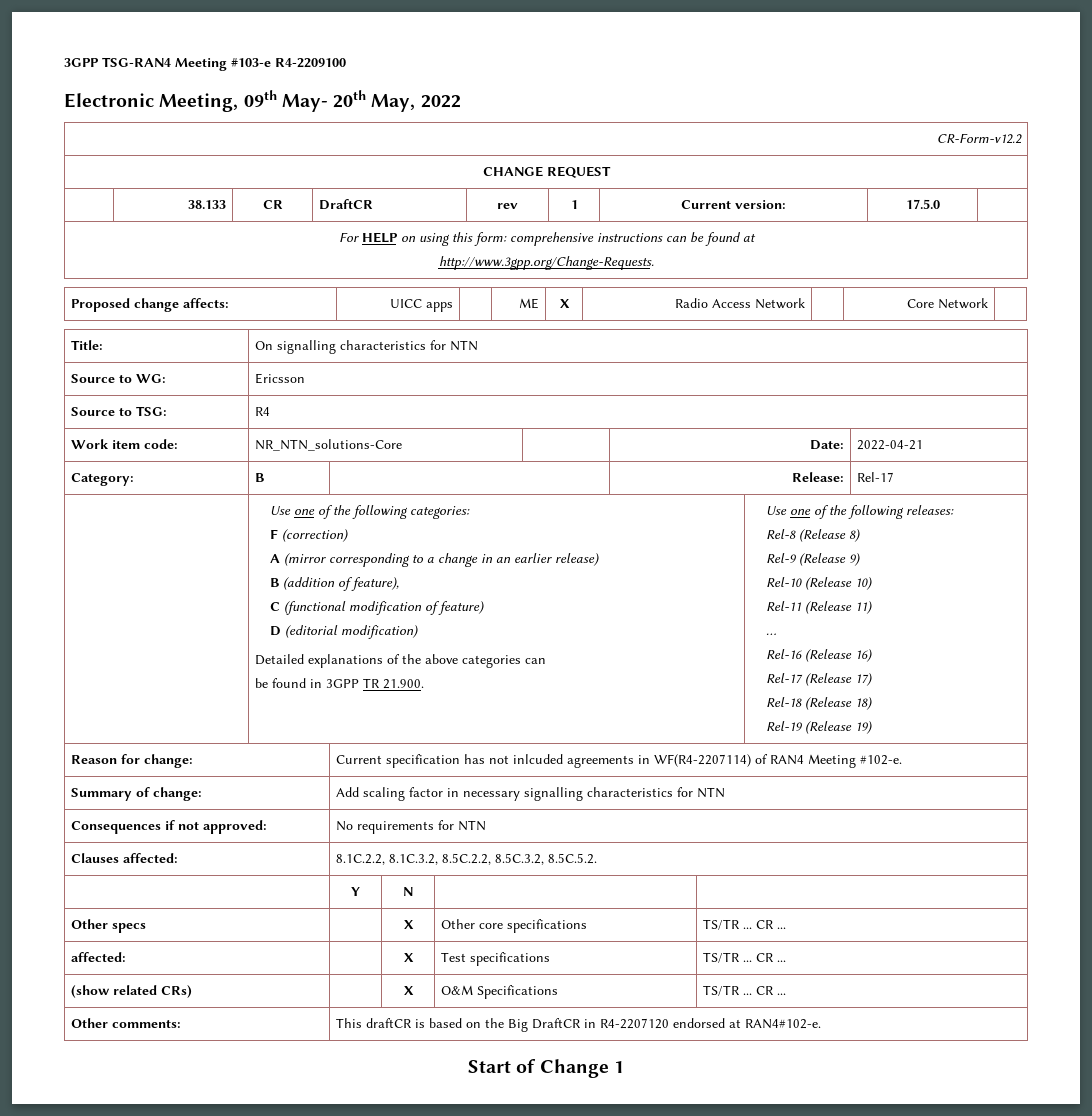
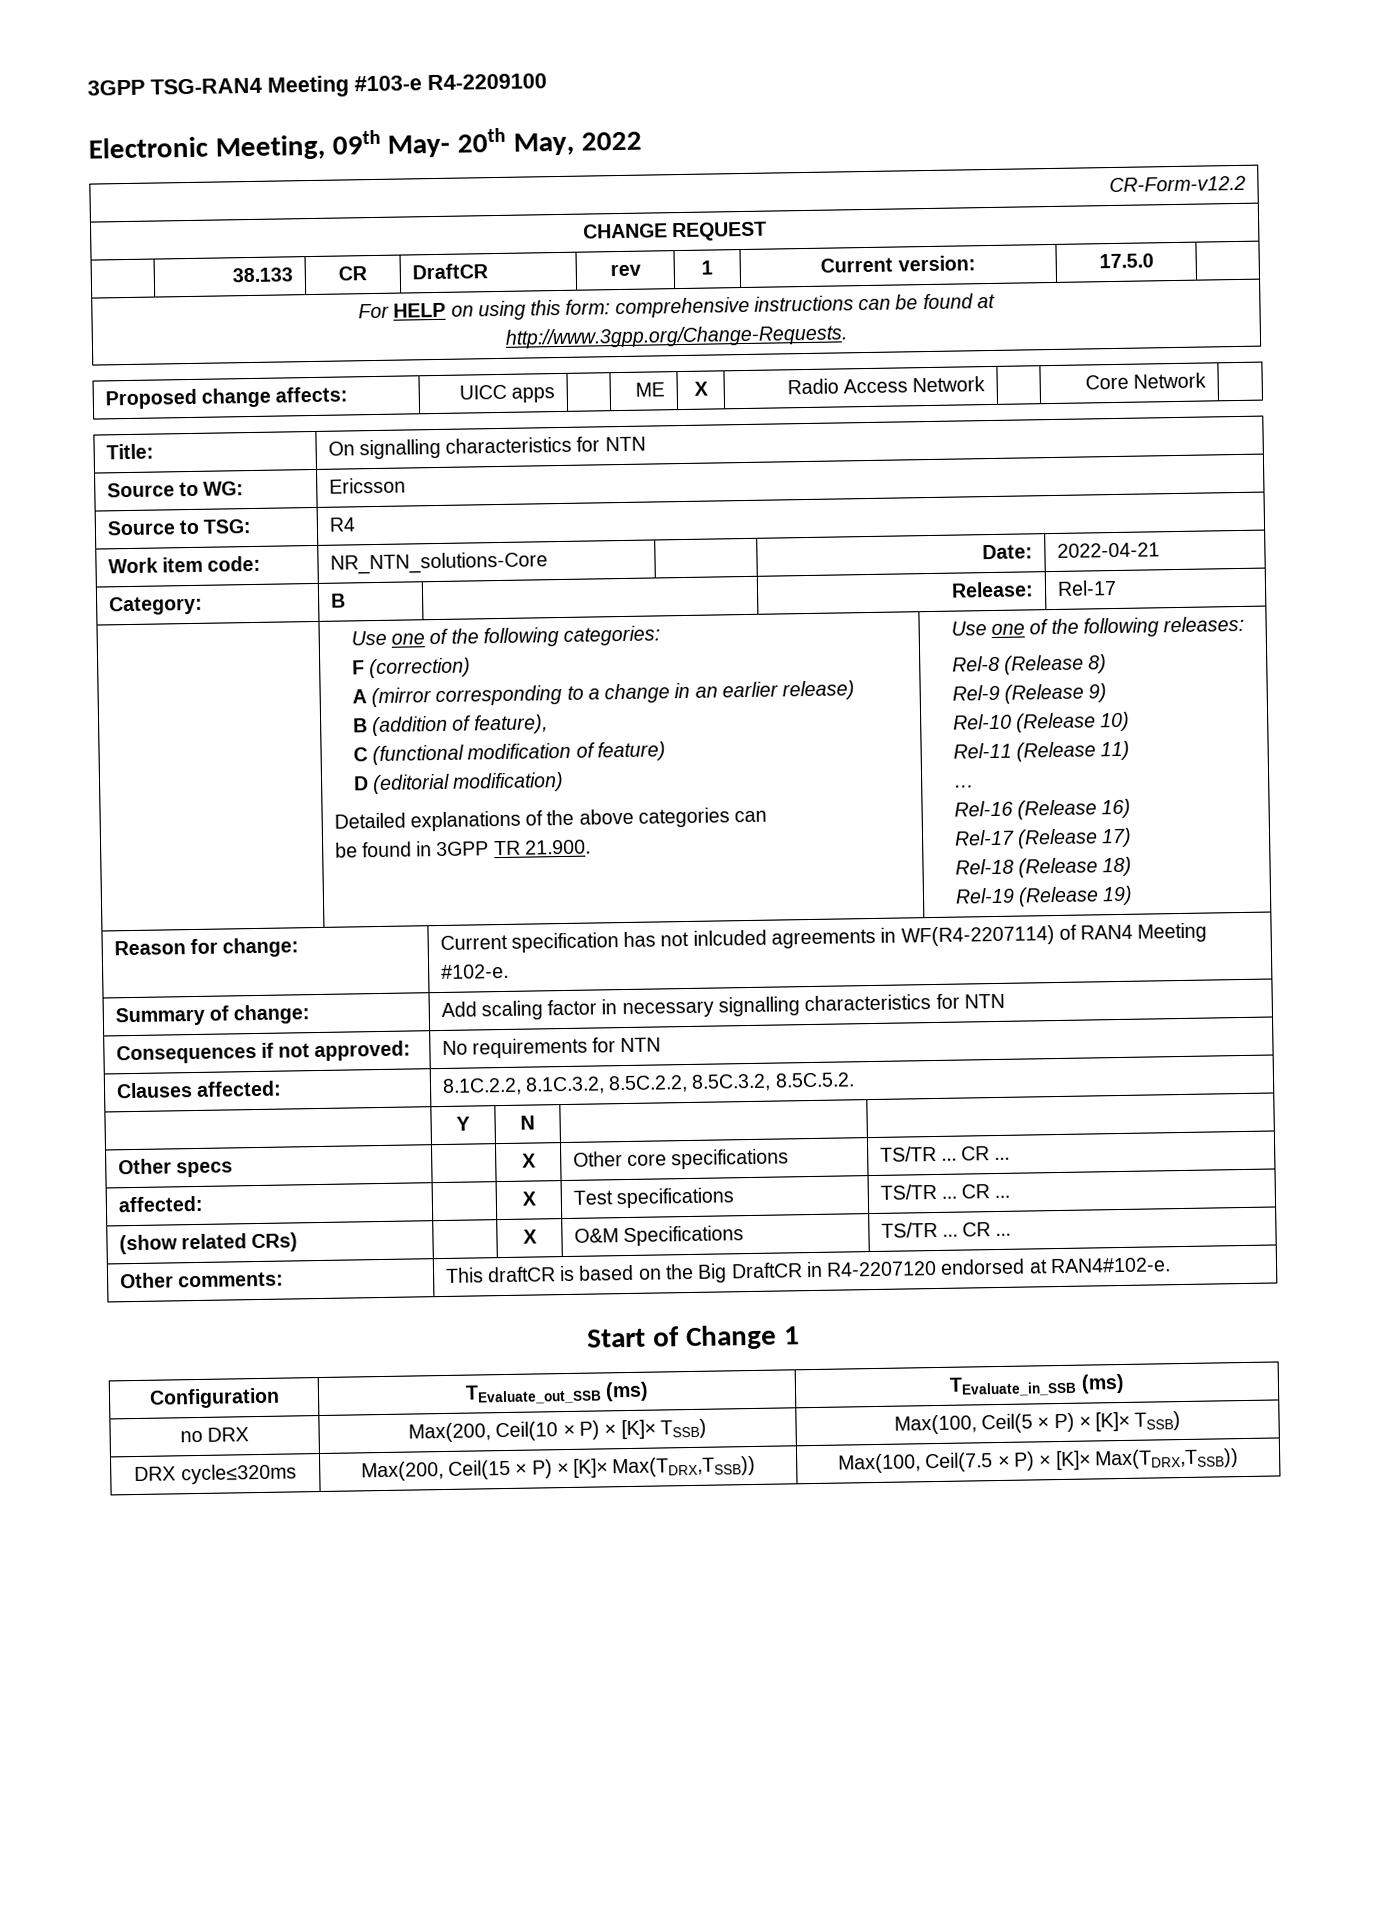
+ Configuration | TEvaluate_out_SSB (ms) | TEvaluate_in_SSB (ms)
+ no DRX | Max(200, Ceil(10 × P) × [K]× TSSB) | Max(100, Ceil(5 × P) × [K]× TSSB)
+ DRX cycle≤320ms | Max(200, Ceil(15 × P) × [K]× Max(TDRX,TSSB)) | Max(100, Ceil(7.5 × P) × [K]× Max(TDRX,TSSB))

